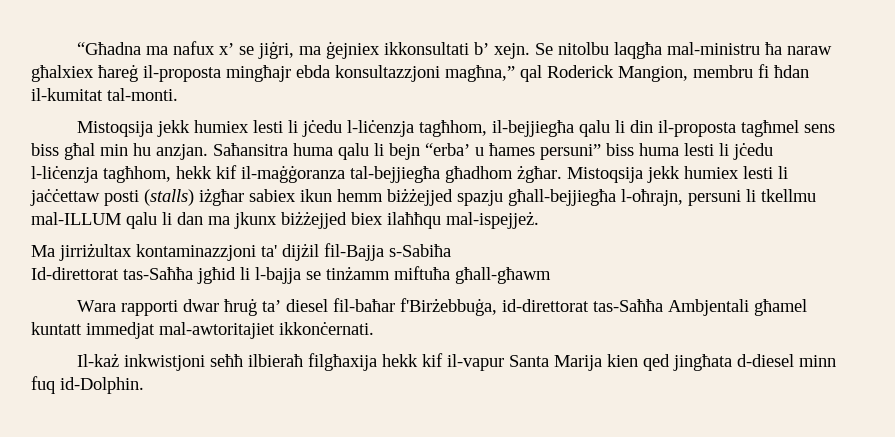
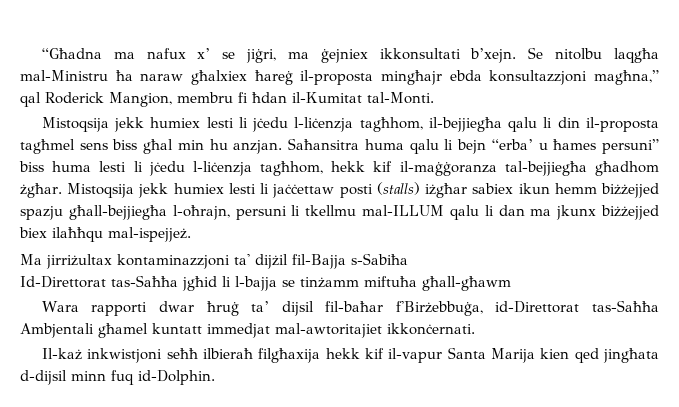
- “Għadna ma nafux x’ se jiġri, ma ġejniex ikkonsultati b’ xejn.
+ “Għadna ma nafux x’ se jiġri, ma ġejniex ikkonsultati b’xejn.
- Se nitolbu laqgħa mal-ministru ħa naraw għalxiex ħareġ il-proposta mingħajr ebda konsultazzjoni magħna,” qal Roderick Mangion, membru fi ħdan il-kumitat tal-monti.
+ Se nitolbu laqgħa mal-Ministru ħa naraw għalxiex ħareġ il-proposta mingħajr ebda konsultazzjoni magħna,” qal Roderick Mangion, membru fi ħdan il-Kumitat tal-Monti.
- Id-direttorat tas-Saħħa jgħid li l-bajja se tinżamm miftuħa għall-għawm
+ Id-Direttorat tas-Saħħa jgħid li l-bajja se tinżamm miftuħa għall-għawm
- Wara rapporti dwar ħruġ ta’ diesel fil-baħar f'Birżebbuġa, id-direttorat tas-Saħħa Ambjentali għamel kuntatt immedjat mal-awtoritajiet ikkonċernati.
+ Wara rapporti dwar ħruġ ta’ dijsil fil-baħar f'Birżebbuġa, id-Direttorat tas-Saħħa Ambjentali għamel kuntatt immedjat mal-awtoritajiet ikkonċernati.
- Il-każ inkwistjoni seħħ ilbieraħ filgħaxija hekk kif il-vapur Santa Marija kien qed jingħata d-diesel minn fuq id-Dolphin.
+ Il-każ inkwistjoni seħħ ilbieraħ filgħaxija hekk kif il-vapur Santa Marija kien qed jingħata d-dijsil minn fuq id-Dolphin.

